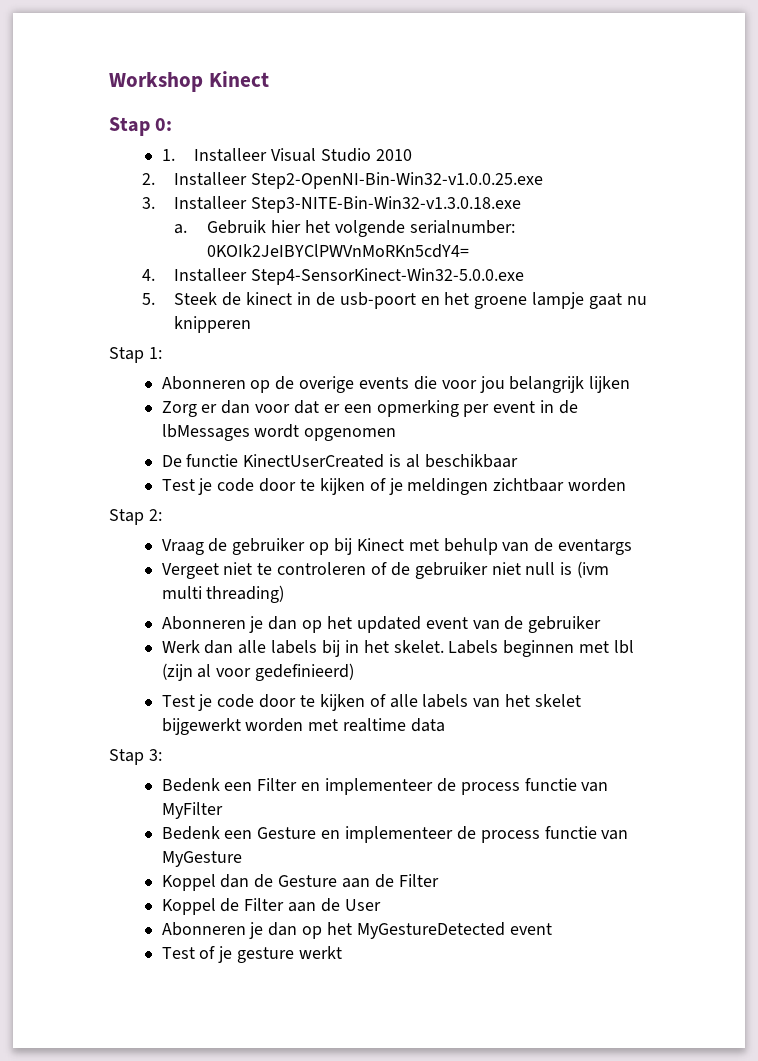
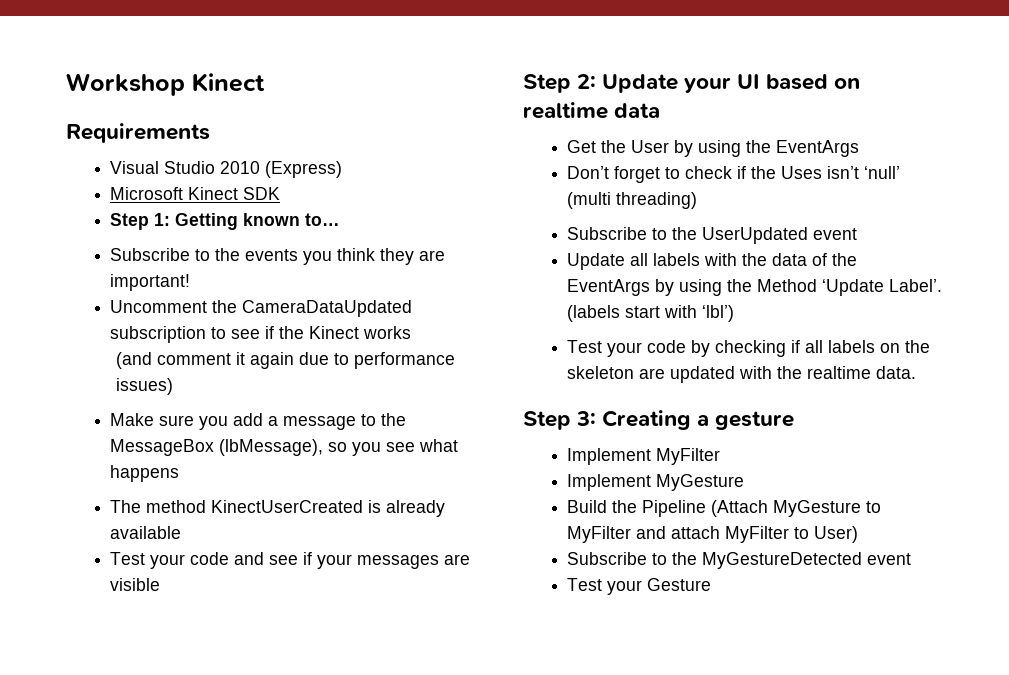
- Stap 0:
- 1. Installeer Visual Studio 2010
- 2. Installeer Step2-OpenNI-Bin-Win32-v1.0.0.25.exe
- 3. Installeer Step3-NITE-Bin-Win32-v1.3.0.18.exe
- a. Gebruik hier het volgende serialnumber: 0KOIk2JeIBYClPWVnMoRKn5cdY4=
- 4. Installeer Step4-SensorKinect-Win32-5.0.0.exe
- 5. Steek de kinect in de usb-poort en het groene lampje gaat nu knipperen
- Stap 1:
- Abonneren op de overige events die voor jou belangrijk lijken
- Zorg er dan voor dat er een opmerking per event in de lbMessages wordt opgenomen
- De functie KinectUserCreated is al beschikbaar
- Test je code door te kijken of je meldingen zichtbaar worden
- Stap 2:
- Vraag de gebruiker op bij Kinect met behulp van de eventargs
- Vergeet niet te controleren of de gebruiker niet null is (ivm multi threading)
- Abonneren je dan op het updated event van de gebruiker
- Werk dan alle labels bij in het skelet. Labels beginnen met lbl (zijn al voor gedefinieerd)
- Test je code door te kijken of alle labels van het skelet bijgewerkt worden met realtime data
- Stap 3:
- Bedenk een Filter en implementeer de process functie van MyFilter
- Bedenk een Gesture en implementeer de process functie van MyGesture
- Koppel dan de Gesture aan de Filter
- Koppel de Filter aan de User
- Abonneren je dan op het MyGestureDetected event
+ Requirements
+ Visual Studio 2010 (Express)
+ Microsoft Kinect SDK
+ Step 1: Getting known to…
+ Subscribe to the events you think they are important!
+ Uncomment the CameraDataUpdated subscription to see if the Kinect works
+ (and comment it again due to performance issues)
+ Make sure you add a message to the MessageBox (lbMessage), so you see what happens
+ The method KinectUserCreated is already available
+ Test your code and see if your messages are visible
+ Step 2: Update your UI based on realtime data
+ Get the User by using the EventArgs
+ Don’t forget to check if the Uses isn’t ‘null’ (multi threading)
+ Subscribe to the UserUpdated event
+ Update all labels with the data of the EventArgs by using the Method ‘Update Label’. (labels start with ‘lbl’)
+ Test your code by checking if all labels on the skeleton are updated with the realtime data.
+ Step 3: Creating a gesture
+ Implement MyFilter
+ Implement MyGesture
+ Build the Pipeline (Attach MyGesture to MyFilter and attach MyFilter to User)
+ Subscribe to the MyGestureDetected event
- Test of je gesture werkt
+ Test your Gesture

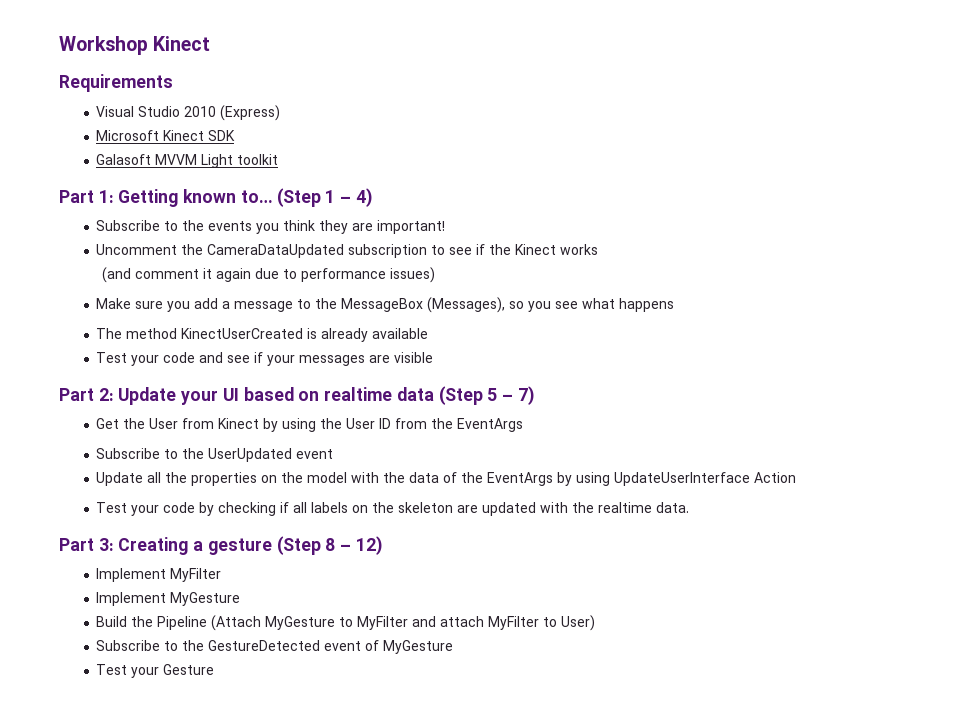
- Step 1: Getting known to…
+ Galasoft MVVM Light toolkit
+ Part 1: Getting known to… (Step 1 – 4)
- Make sure you add a message to the MessageBox (lbMessage), so you see what happens
+ Make sure you add a message to the MessageBox (Messages), so you see what happens
- Step 2: Update your UI based on realtime data
+ Part 2: Update your UI based on realtime data (Step 5 – 7)
- Get the User by using the EventArgs
- Don’t forget to check if the Uses isn’t ‘null’ (multi threading)
+ Get the User from Kinect by using the User ID from the EventArgs
- Update all labels with the data of the EventArgs by using the Method ‘Update Label’. (labels start with ‘lbl’)
+ Update all the properties on the model with the data of the EventArgs by using UpdateUserInterface Action
- Step 3: Creating a gesture
+ Part 3: Creating a gesture (Step 8 – 12)
- Subscribe to the MyGestureDetected event
+ Subscribe to the GestureDetected event of MyGesture

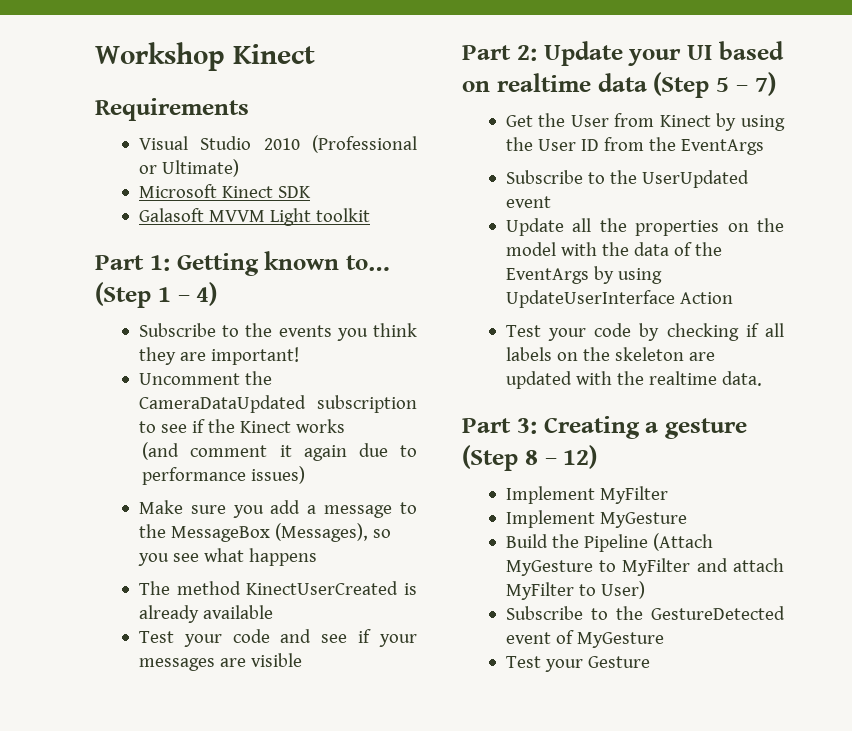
- Visual Studio 2010 (Express)
+ Visual Studio 2010 (Professional or Ultimate)

